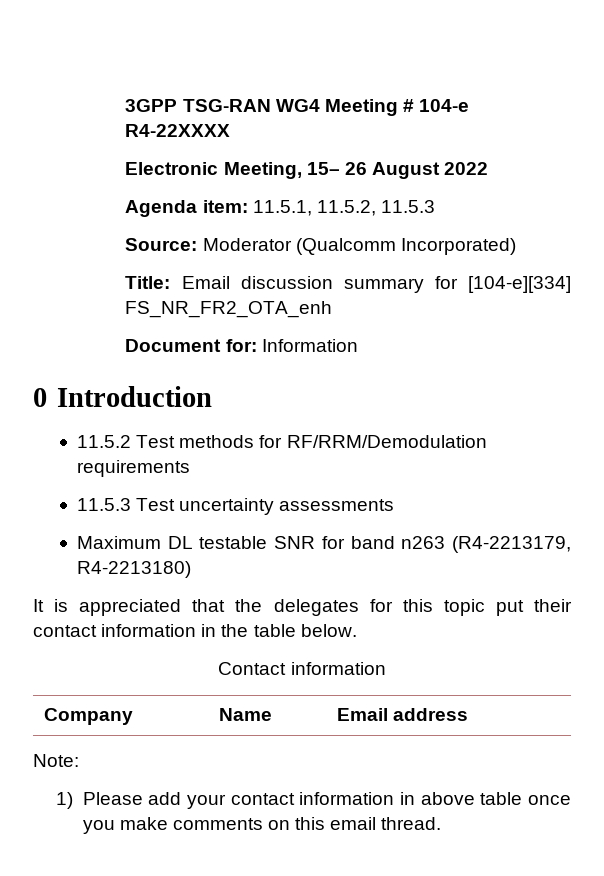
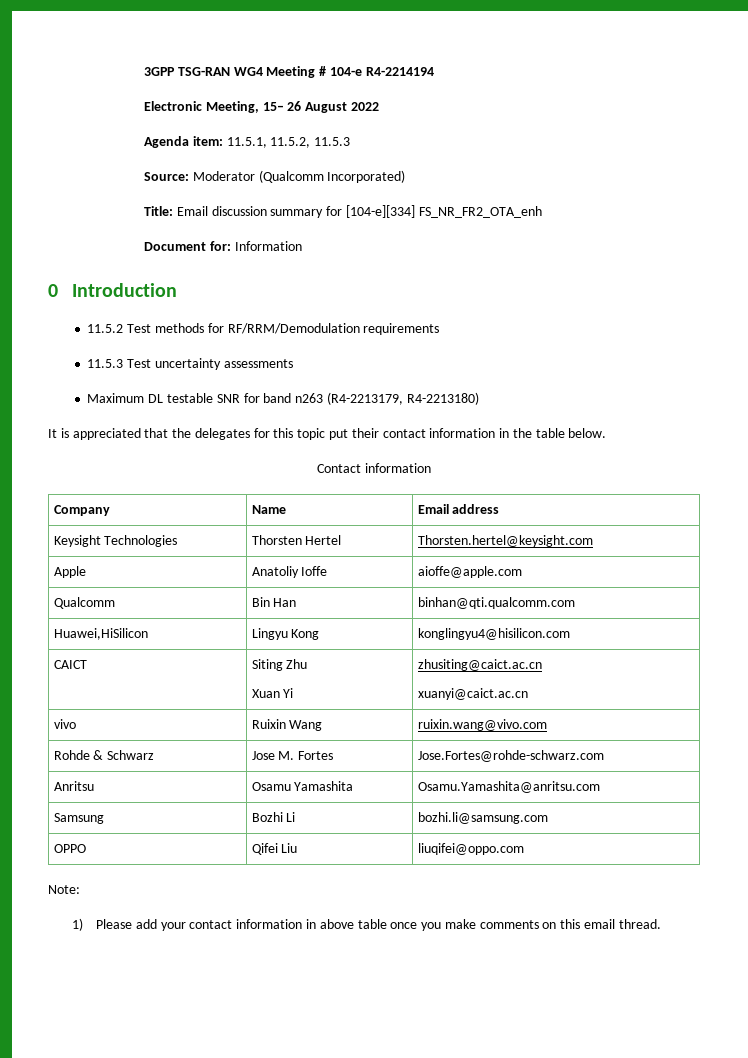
- 3GPP TSG-RAN WG4 Meeting # 104-e R4-22XXXX
+ 3GPP TSG-RAN WG4 Meeting # 104-e R4-2214194
+ Keysight Technologies | Thorsten Hertel | Thorsten.hertel@keysight.com
+ Apple | Anatoliy Ioffe | aioffe@apple.com
+ Qualcomm | Bin Han | binhan@qti.qualcomm.com
+ Huawei,HiSilicon | Lingyu Kong | konglingyu4@hisilicon.com
+ CAICT | Siting Zhu
+ Xuan Yi | zhusiting@caict.ac.cn
+ xuanyi@caict.ac.cn
+ vivo | Ruixin Wang | ruixin.wang@vivo.com
+ Rohde & Schwarz | Jose M. Fortes | Jose.Fortes@rohde-schwarz.com
+ Anritsu | Osamu Yamashita | Osamu.Yamashita@anritsu.com
+ Samsung | Bozhi Li | bozhi.li@samsung.com
+ OPPO | Qifei Liu | liuqifei@oppo.com

